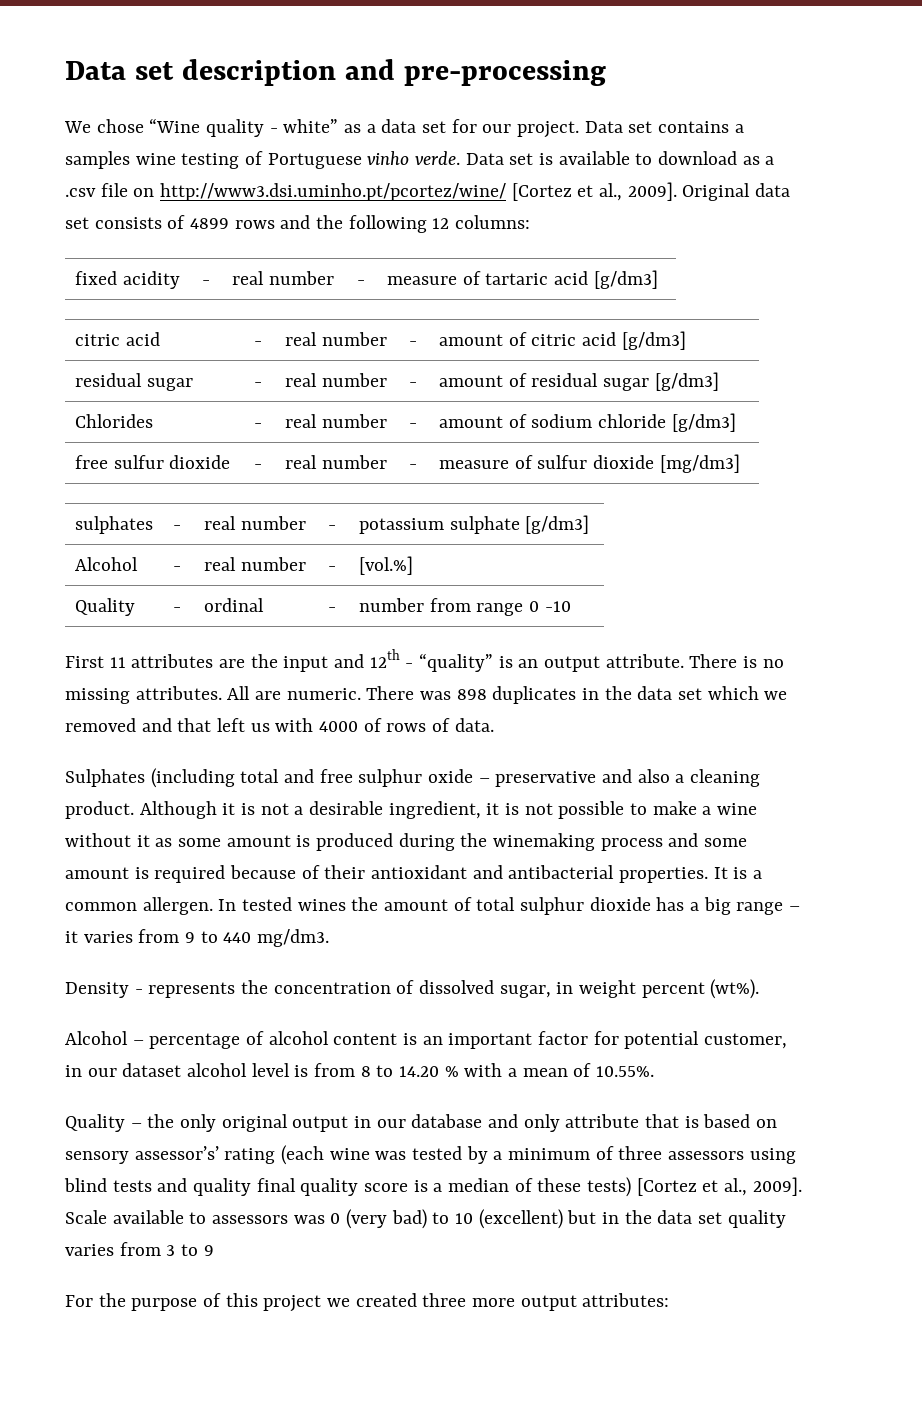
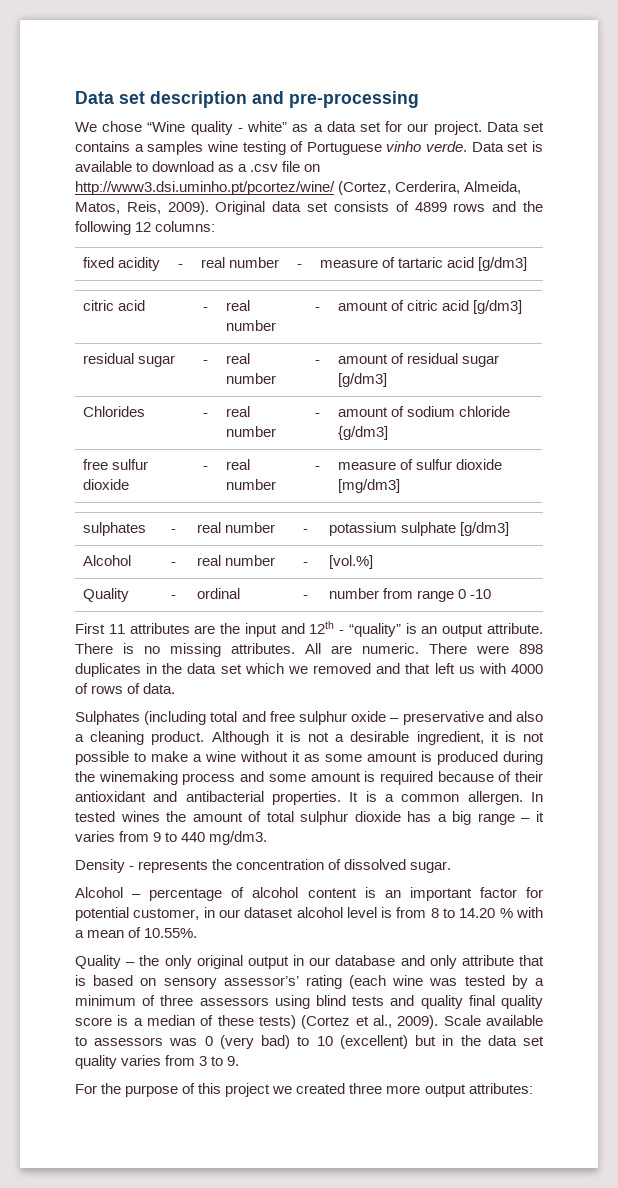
- Data set is available to download as a .csv file on http://www3.dsi.uminho.pt/pcortez/wine/ [Cortez et al., 2009].
+ Data set is available to download as a .csv file on http://www3.dsi.uminho.pt/pcortez/wine/ (Cortez, Cerderira, Almeida, Matos, Reis, 2009).
- Chlorides | - | real number | - | amount of sodium chloride [g/dm3]
+ Chlorides | - | real number | - | amount of sodium chloride {g/dm3]
- There was 898 duplicates in the data set which we removed and that left us with 4000 of rows of data.
+ There were 898 duplicates in the data set which we removed and that left us with 4000 of rows of data.
- Density - represents the concentration of dissolved sugar, in weight percent (wt%).
+ Density - represents the concentration of dissolved sugar.
- Quality – the only original output in our database and only attribute that is based on sensory assessor’s’ rating (each wine was tested by a minimum of three assessors using blind tests and quality final quality score is a median of these tests) [Cortez et al., 2009].
+ Quality – the only original output in our database and only attribute that is based on sensory assessor’s’ rating (each wine was tested by a minimum of three assessors using blind tests and quality final quality score is a median of these tests) (Cortez et al., 2009).
- Scale available to assessors was 0 (very bad) to 10 (excellent) but in the data set quality varies from 3 to 9
+ Scale available to assessors was 0 (very bad) to 10 (excellent) but in the data set quality varies from 3 to 9.

